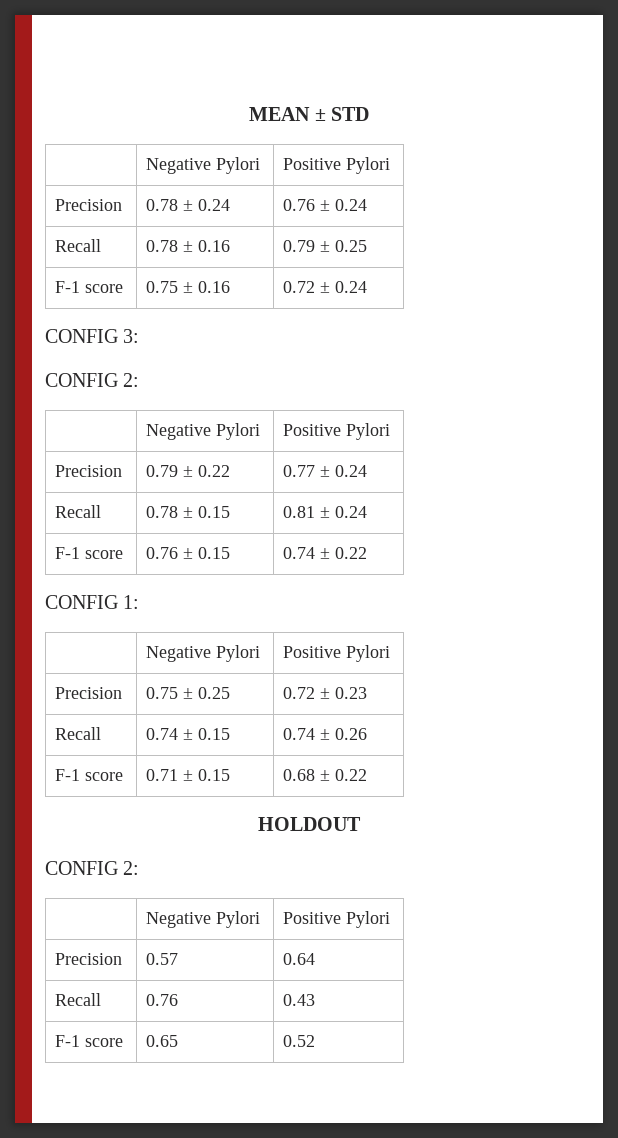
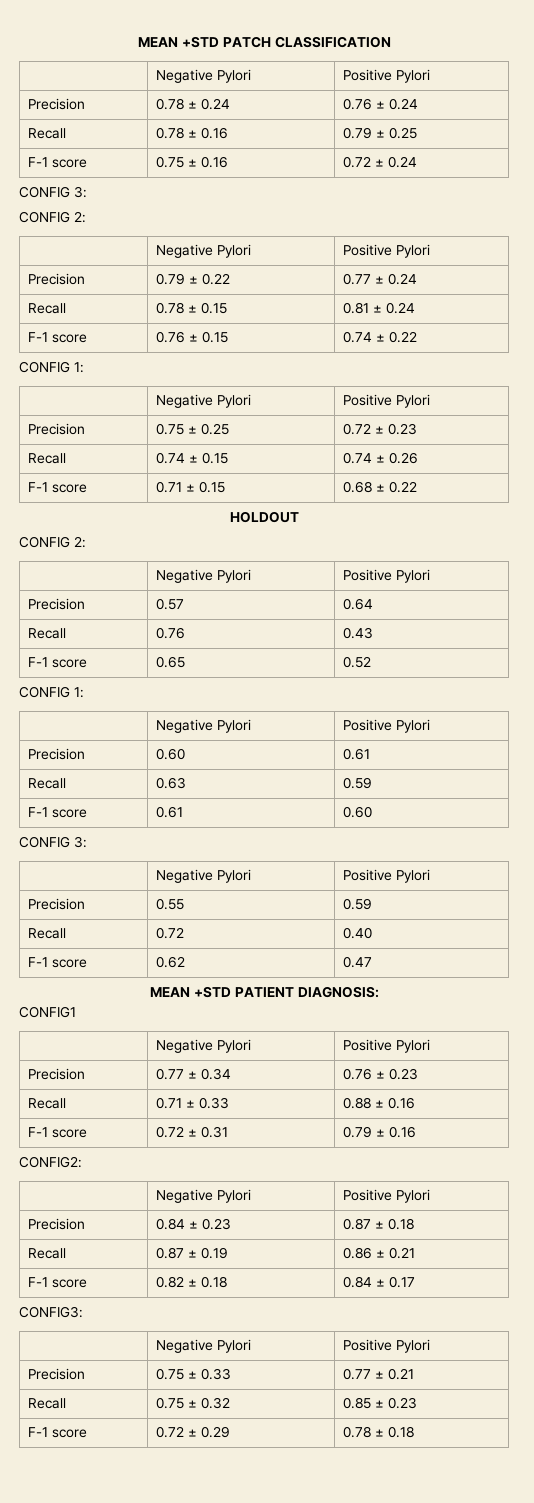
- MEAN ± STD
+ MEAN +STD PATCH CLASSIFICATION
  F-1 score | 0.65 | 0.52
+ CONFIG 1:
+ | Negative Pylori | Positive Pylori
+ Precision | 0.60 | 0.61
+ Recall | 0.63 | 0.59
+ F-1 score | 0.61 | 0.60
+ CONFIG 3:
+ | Negative Pylori | Positive Pylori
+ Precision | 0.55 | 0.59
+ Recall | 0.72 | 0.40
+ F-1 score | 0.62 | 0.47
+ MEAN +STD PATIENT DIAGNOSIS:
+ CONFIG1
+ | Negative Pylori | Positive Pylori
+ Precision | 0.77 ± 0.34 | 0.76 ± 0.23
+ Recall | 0.71 ± 0.33 | 0.88 ± 0.16
+ F-1 score | 0.72 ± 0.31 | 0.79 ± 0.16
+ CONFIG2:
+ | Negative Pylori | Positive Pylori
+ Precision | 0.84 ± 0.23 | 0.87 ± 0.18
+ Recall | 0.87 ± 0.19 | 0.86 ± 0.21
+ F-1 score | 0.82 ± 0.18 | 0.84 ± 0.17
+ CONFIG3:
+ | Negative Pylori | Positive Pylori
+ Precision | 0.75 ± 0.33 | 0.77 ± 0.21
+ Recall | 0.75 ± 0.32 | 0.85 ± 0.23
+ F-1 score | 0.72 ± 0.29 | 0.78 ± 0.18

